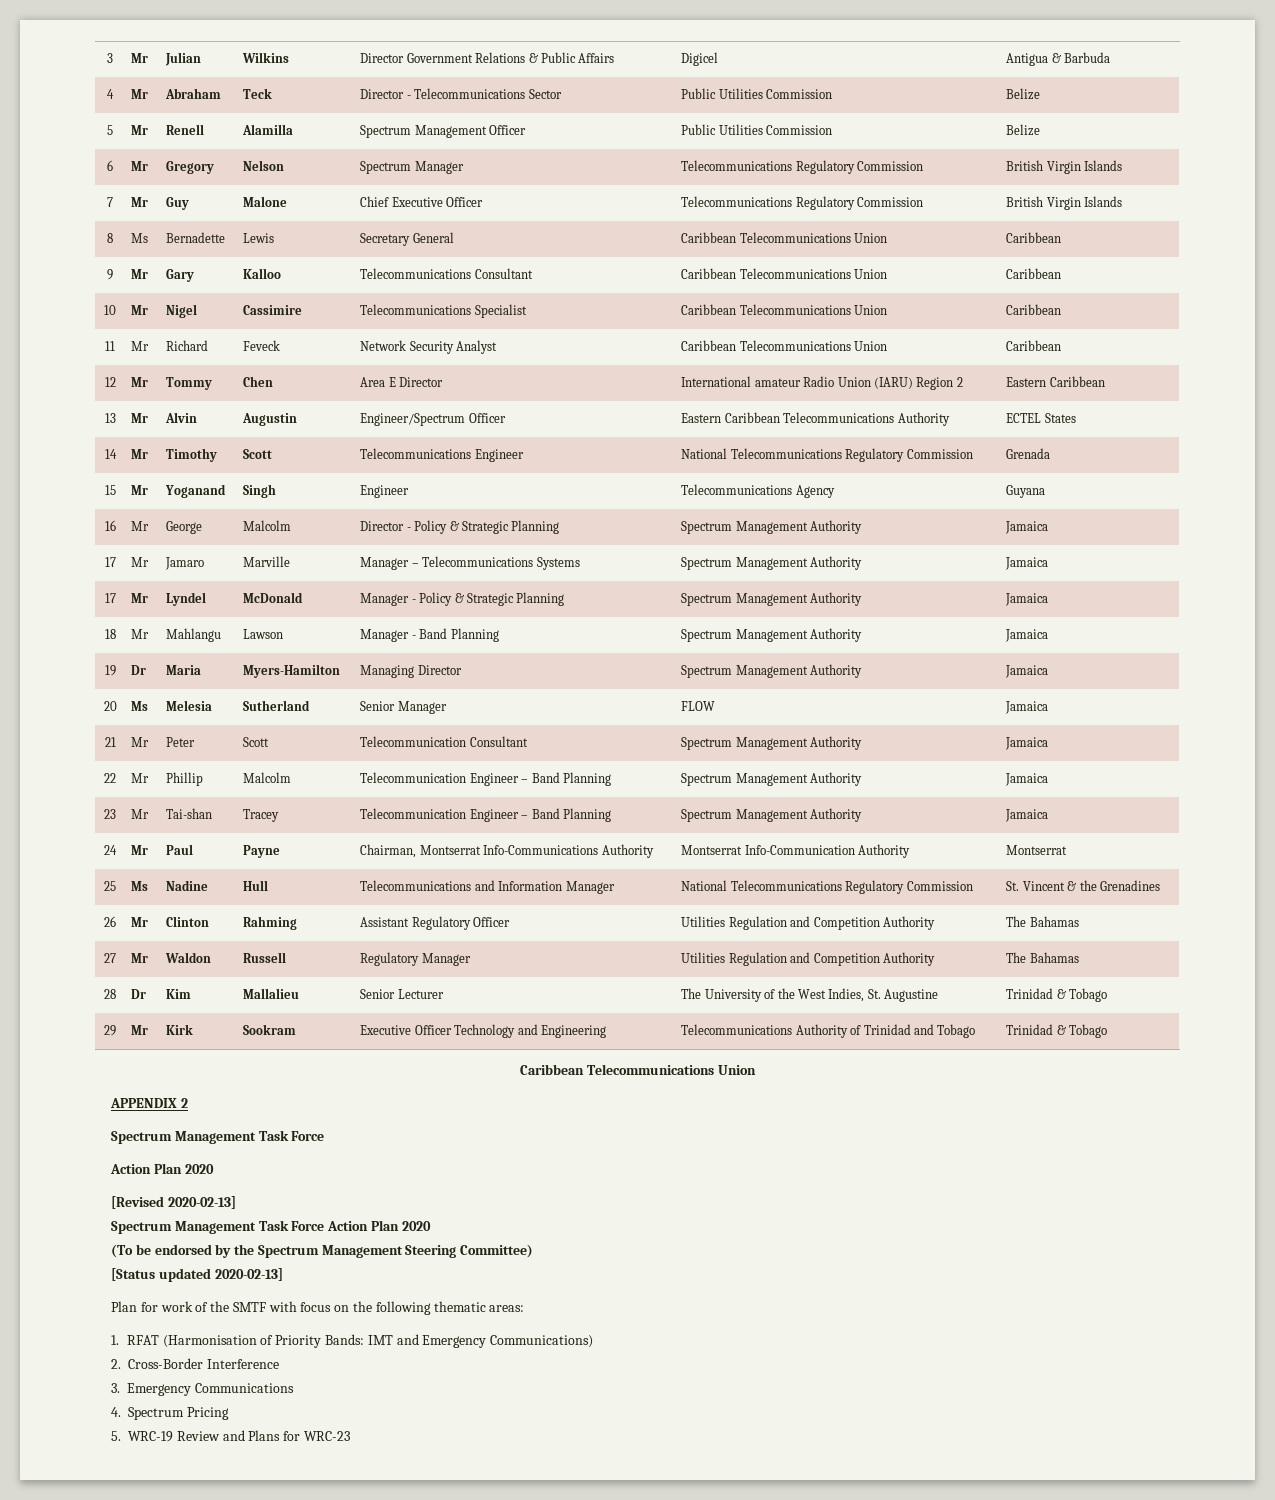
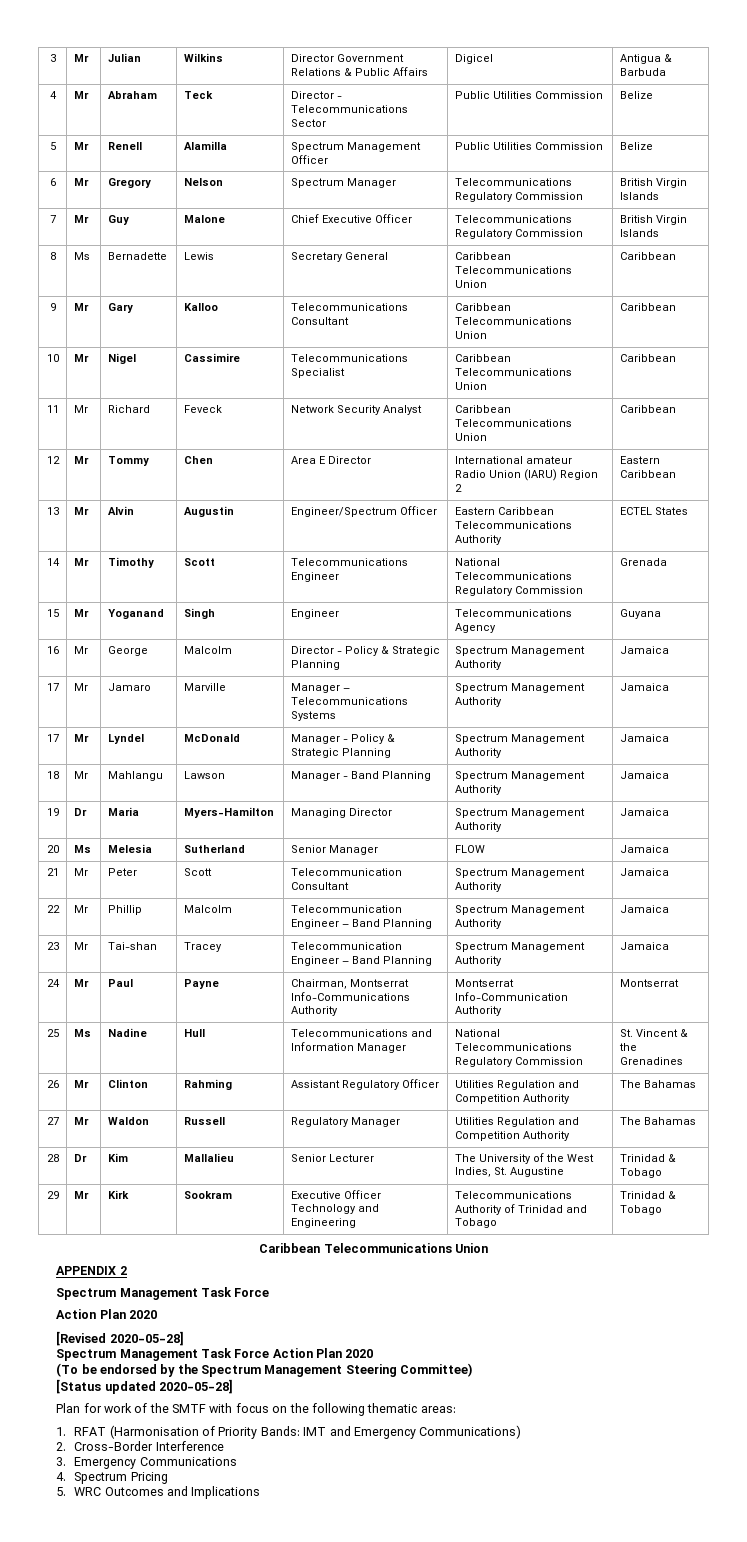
- [Revised 2020-02-13]
+ [Revised 2020-05-28]
- [Status updated 2020-02-13]
+ [Status updated 2020-05-28]
- 5. WRC-19 Review and Plans for WRC-23
+ 5. WRC Outcomes and Implications

